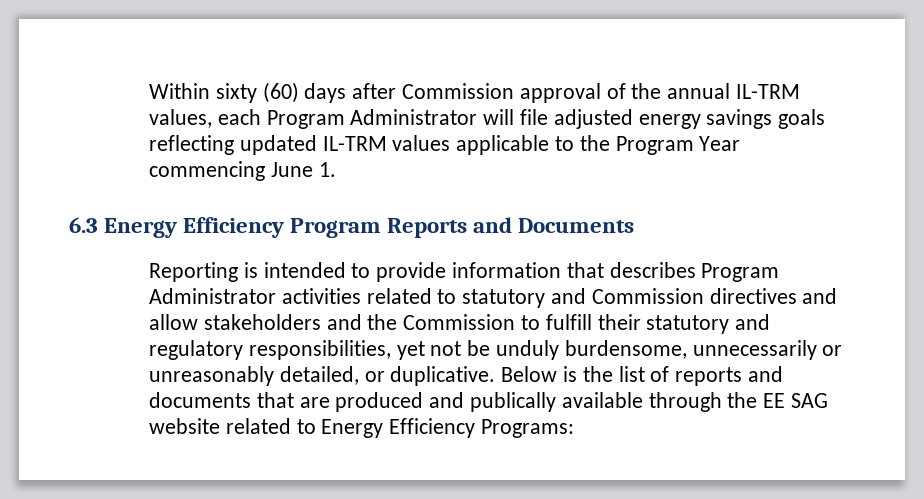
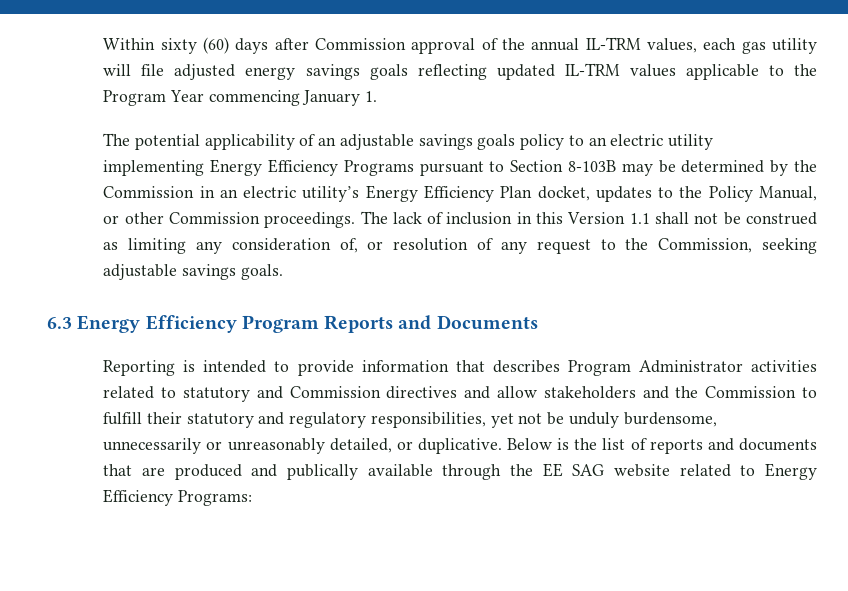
- Within sixty (60) days after Commission approval of the annual IL-TRM values, each Program Administrator will file adjusted energy savings goals reflecting updated IL-TRM values applicable to the Program Year commencing June 1.
+ Within sixty (60) days after Commission approval of the annual IL-TRM values, each gas utility will file adjusted energy savings goals reflecting updated IL-TRM values applicable to the Program Year commencing January 1.
+ The potential applicability of an adjustable savings goals policy to an electric utility implementing Energy Efficiency Programs pursuant to Section 8-103B may be determined by the Commission in an electric utility’s Energy Efficiency Plan docket, updates to the Policy Manual, or other Commission proceedings. The lack of inclusion in this Version 1.1 shall not be construed as limiting any consideration of, or resolution of any request to the Commission, seeking adjustable savings goals.

